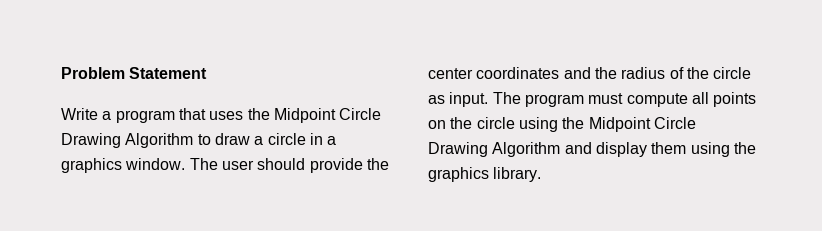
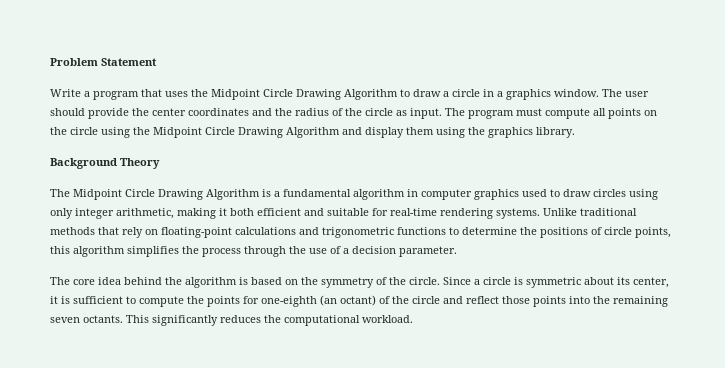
+ Background Theory
+ The Midpoint Circle Drawing Algorithm is a fundamental algorithm in computer graphics used to draw circles using only integer arithmetic, making it both efficient and suitable for real-time rendering systems. Unlike traditional methods that rely on floating-point calculations and trigonometric functions to determine the positions of circle points, this algorithm simplifies the process through the use of a decision parameter.
+ The core idea behind the algorithm is based on the symmetry of the circle. Since a circle is symmetric about its center, it is sufficient to compute the points for one-eighth (an octant) of the circle and reflect those points into the remaining seven octants. This significantly reduces the computational workload.

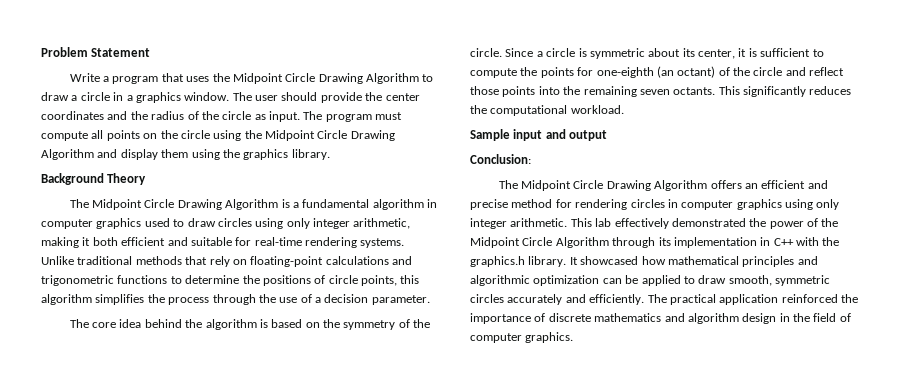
+ Sample input and output
+ Conclusion:
+ The Midpoint Circle Drawing Algorithm offers an efficient and precise method for rendering circles in computer graphics using only integer arithmetic. This lab effectively demonstrated the power of the Midpoint Circle Algorithm through its implementation in C++ with the graphics.h library. It showcased how mathematical principles and algorithmic optimization can be applied to draw smooth, symmetric circles accurately and efficiently. The practical application reinforced the importance of discrete mathematics and algorithm design in the field of computer graphics.

